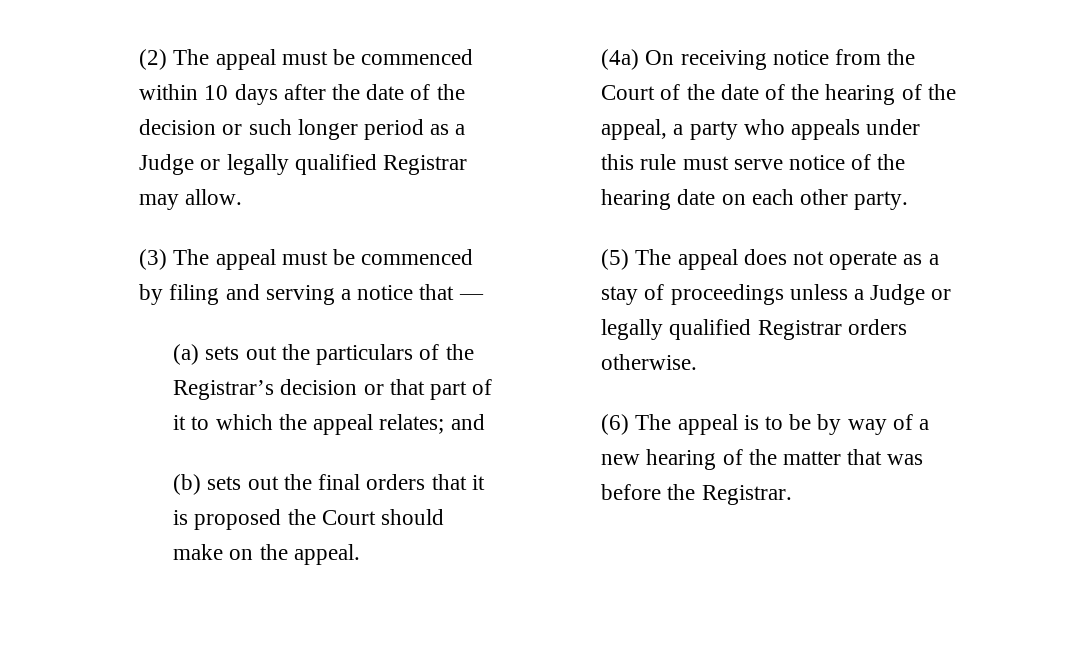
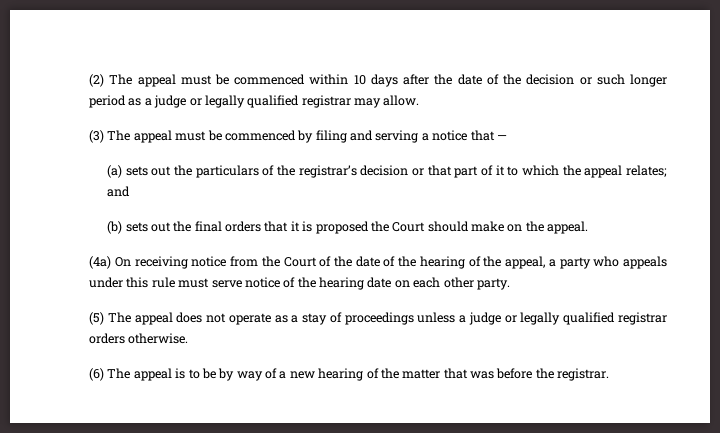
- (2) The appeal must be commenced within 10 days after the date of the decision or such longer period as a Judge or legally qualified Registrar may allow.
+ (2) The appeal must be commenced within 10 days after the date of the decision or such longer period as a judge or legally qualified registrar may allow.
- (a) sets out the particulars of the Registrar’s decision or that part of it to which the appeal relates; and
+ (a) sets out the particulars of the registrar’s decision or that part of it to which the appeal relates; and
- (5) The appeal does not operate as a stay of proceedings unless a Judge or legally qualified Registrar orders otherwise.
+ (5) The appeal does not operate as a stay of proceedings unless a judge or legally qualified registrar orders otherwise.
- (6) The appeal is to be by way of a new hearing of the matter that was before the Registrar.
+ (6) The appeal is to be by way of a new hearing of the matter that was before the registrar.

